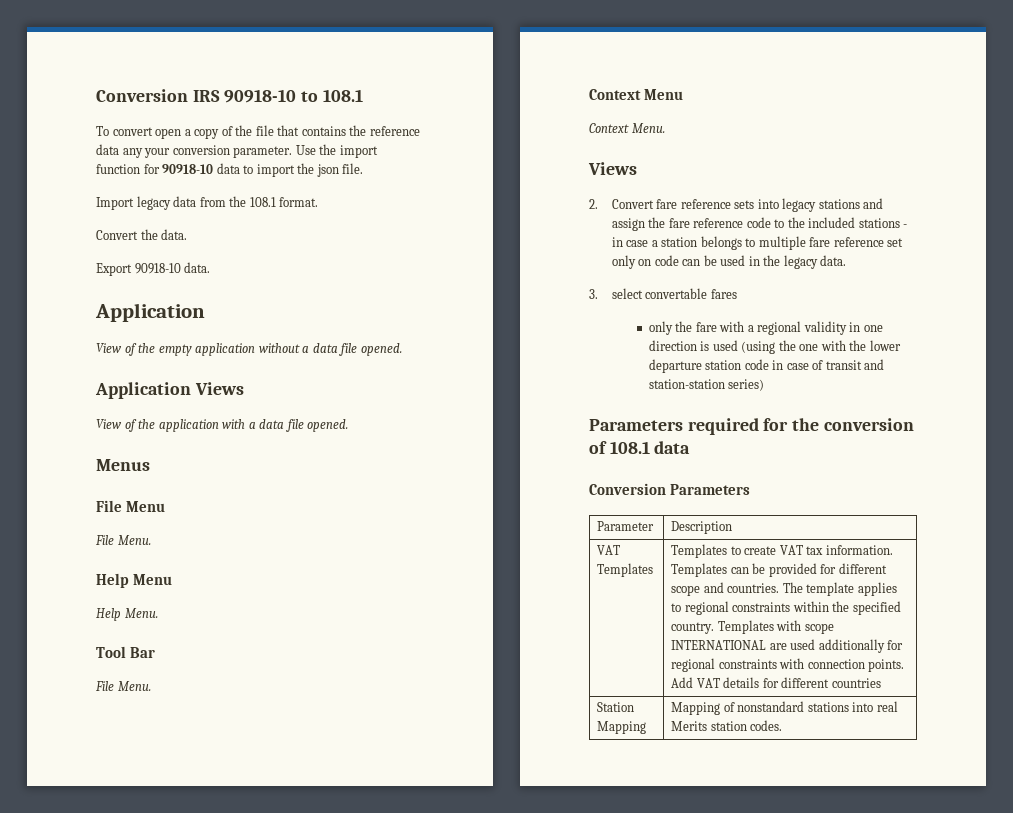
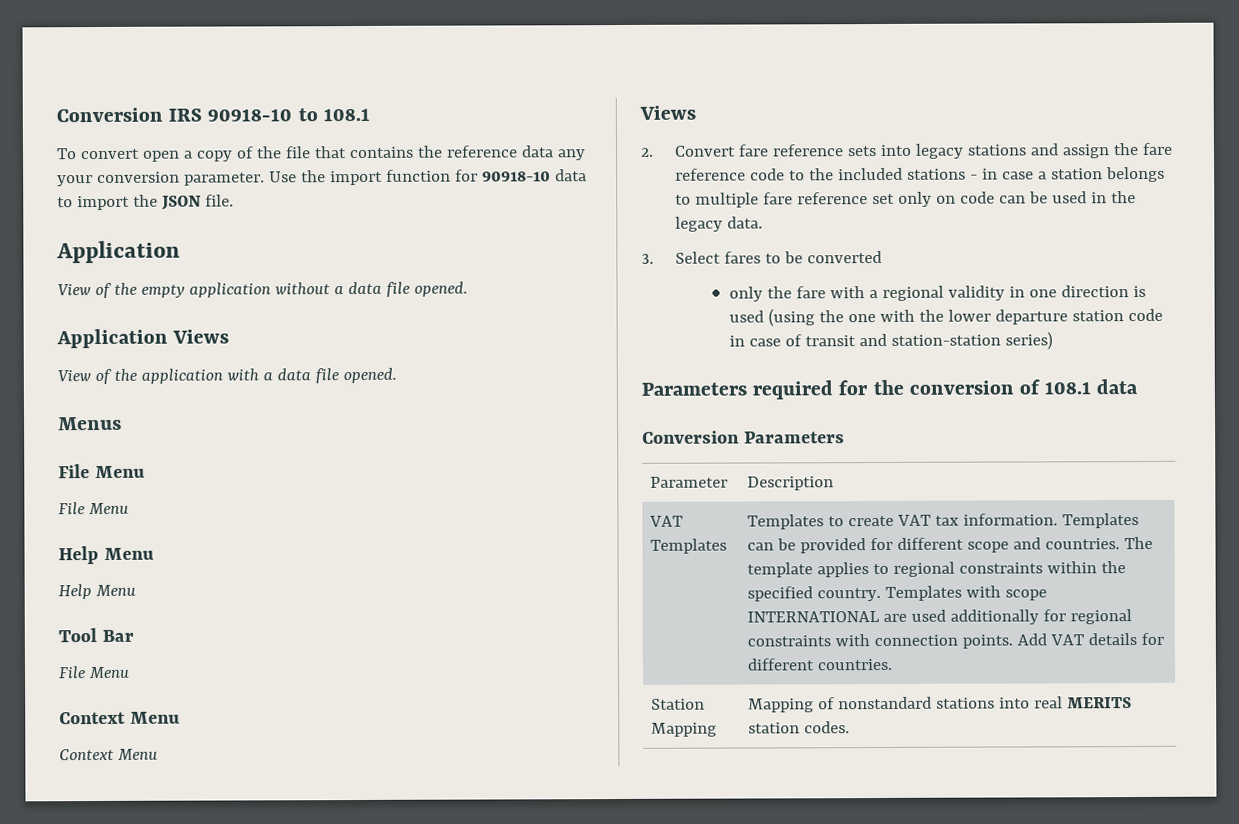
- Use the import function for 90918-10 data to import the json file.
+ Use the import function for 90918-10 data to import the JSON file.
- Import legacy data from the 108.1 format.
- Convert the data.
- Export 90918-10 data.
  Menus
  File Menu
- File Menu.
+ File Menu
  Help Menu
- Help Menu.
+ Help Menu
  Tool Bar
- File Menu.
+ File Menu
  Context Menu
- Context Menu.
+ Context Menu
- 3. select convertable fares
+ 3. Select fares to be converted
- Add VAT details for different countries
+ Add VAT details for different countries.
- Station Mapping | Mapping of nonstandard stations into real Merits station codes.
+ Station Mapping | Mapping of nonstandard stations into real MERITS station codes.

